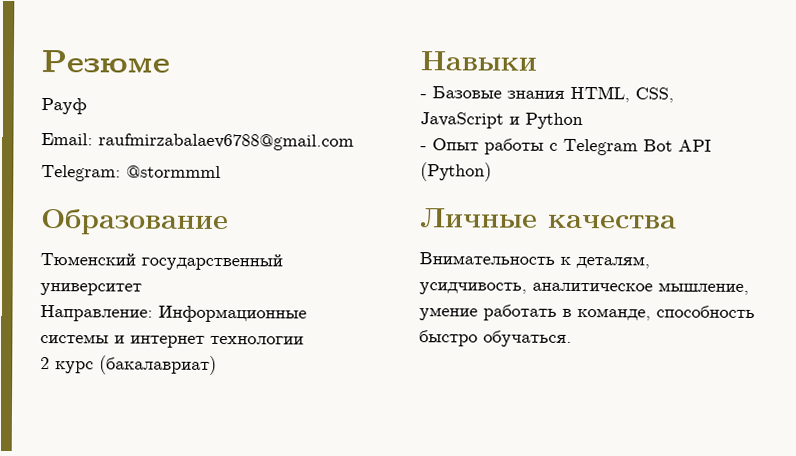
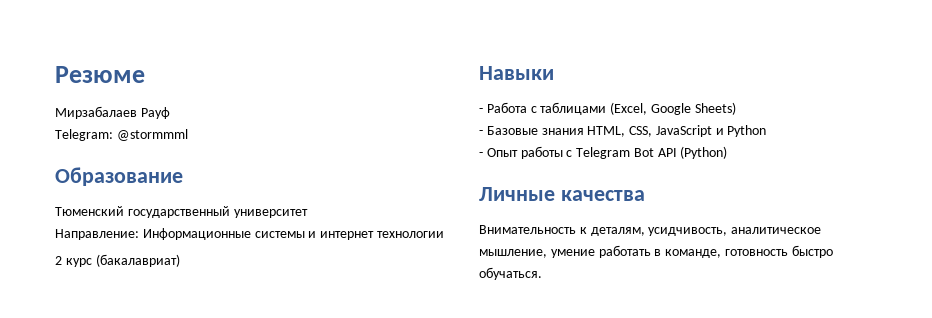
- Рауф
+ Мирзабалаев Рауф
- Email: raufmirzabalaev6788@gmail.com
+ - Работа с таблицами (Excel, Google Sheets)
- Внимательность к деталям, усидчивость, аналитическое мышление, умение работать в команде, способность быстро обучаться.
+ Внимательность к деталям, усидчивость, аналитическое мышление, умение работать в команде, готовность быстро обучаться.

